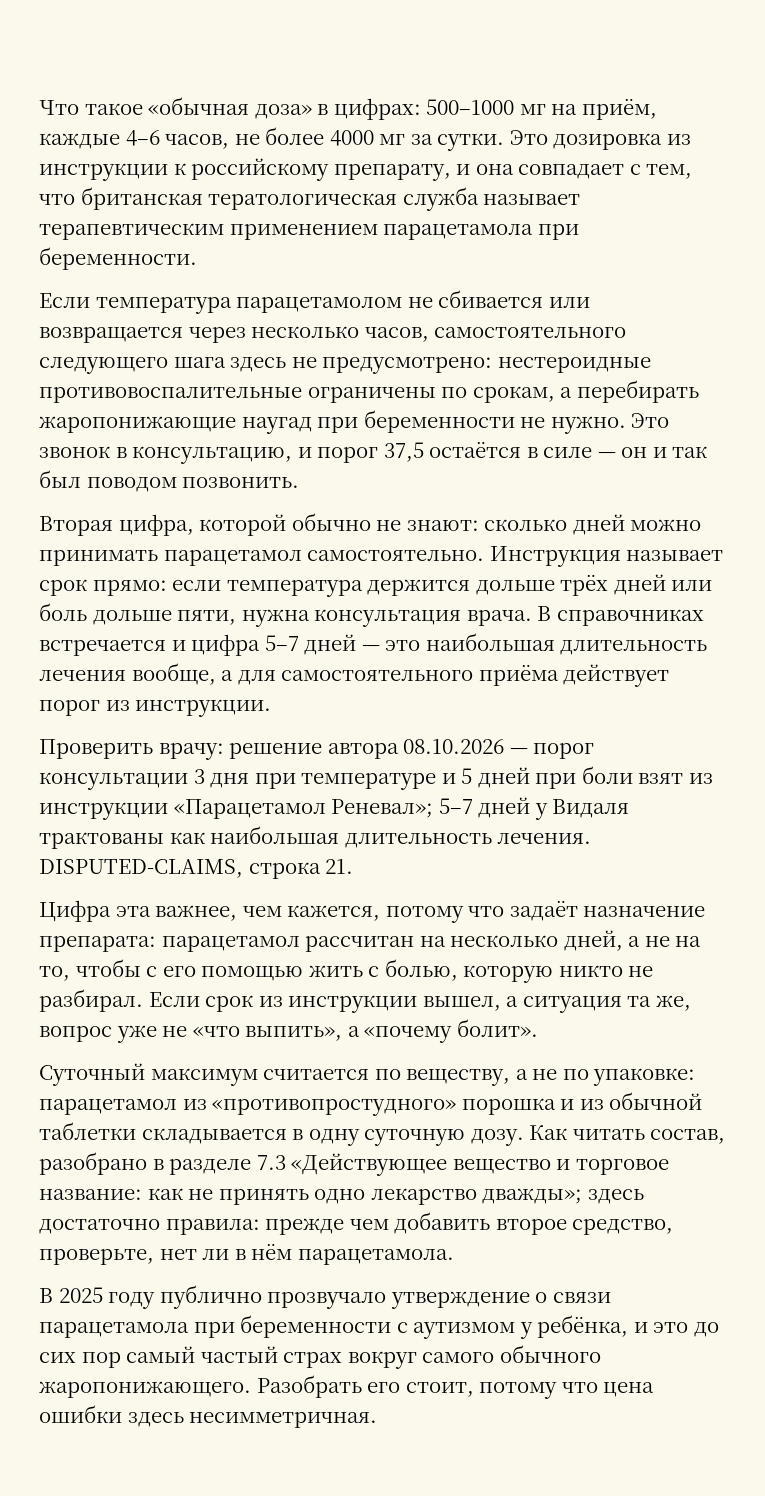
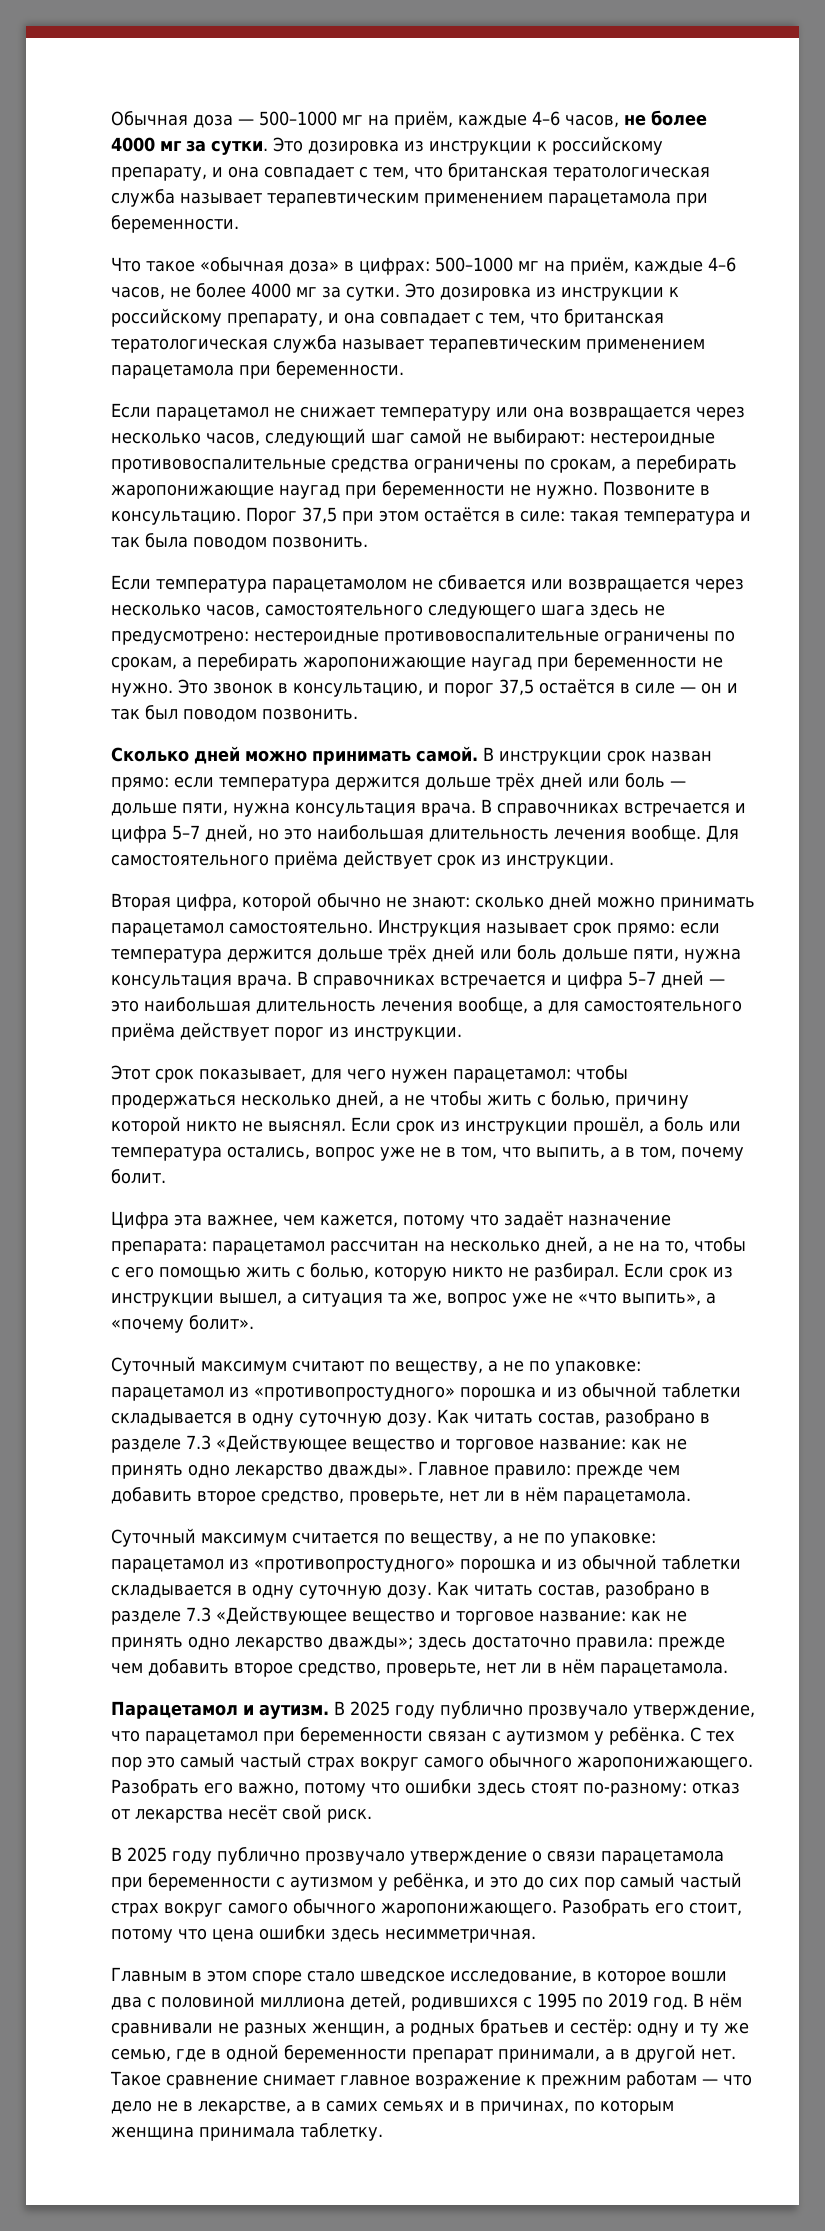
+ Обычная доза — 500–1000 мг на приём, каждые 4–6 часов, не более 4000 мг за сутки. Это дозировка из инструкции к российскому препарату, и она совпадает с тем, что британская тератологическая служба называет терапевтическим применением парацетамола при беременности.
+ Если парацетамол не снижает температуру или она возвращается через несколько часов, следующий шаг самой не выбирают: нестероидные противовоспалительные средства ограничены по срокам, а перебирать жаропонижающие наугад при беременности не нужно. Позвоните в консультацию. Порог 37,5 при этом остаётся в силе: такая температура и так была поводом позвонить.
+ Сколько дней можно принимать самой. В инструкции срок назван прямо: если температура держится дольше трёх дней или боль — дольше пяти, нужна консультация врача. В справочниках встречается и цифра 5–7 дней, но это наибольшая длительность лечения вообще. Для самостоятельного приёма действует срок из инструкции.
- Проверить врачу: решение автора 08.10.2026 — порог консультации 3 дня при температуре и 5 дней при боли взят из инструкции «Парацетамол Реневал»; 5–7 дней у Видаля трактованы как наибольшая длительность лечения. DISPUTED-CLAIMS, строка 21.
+ Этот срок показывает, для чего нужен парацетамол: чтобы продержаться несколько дней, а не чтобы жить с болью, причину которой никто не выяснял. Если срок из инструкции прошёл, а боль или температура остались, вопрос уже не в том, что выпить, а в том, почему болит.
+ Суточный максимум считают по веществу, а не по упаковке: парацетамол из «противопростудного» порошка и из обычной таблетки складывается в одну суточную дозу. Как читать состав, разобрано в разделе 7.3 «Действующее вещество и торговое название: как не принять одно лекарство дважды». Главное правило: прежде чем добавить второе средство, проверьте, нет ли в нём парацетамола.
+ Парацетамол и аутизм. В 2025 году публично прозвучало утверждение, что парацетамол при беременности связан с аутизмом у ребёнка. С тех пор это самый частый страх вокруг самого обычного жаропонижающего. Разобрать его важно, потому что ошибки здесь стоят по-разному: отказ от лекарства несёт свой риск.
+ Главным в этом споре стало шведское исследование, в которое вошли два с половиной миллиона детей, родившихся с 1995 по 2019 год. В нём сравнивали не разных женщин, а родных братьев и сестёр: одну и ту же семью, где в одной беременности препарат принимали, а в другой нет. Такое сравнение снимает главное возражение к прежним работам — что дело не в лекарстве, а в самих семьях и в причинах, по которым женщина принимала таблетку.

